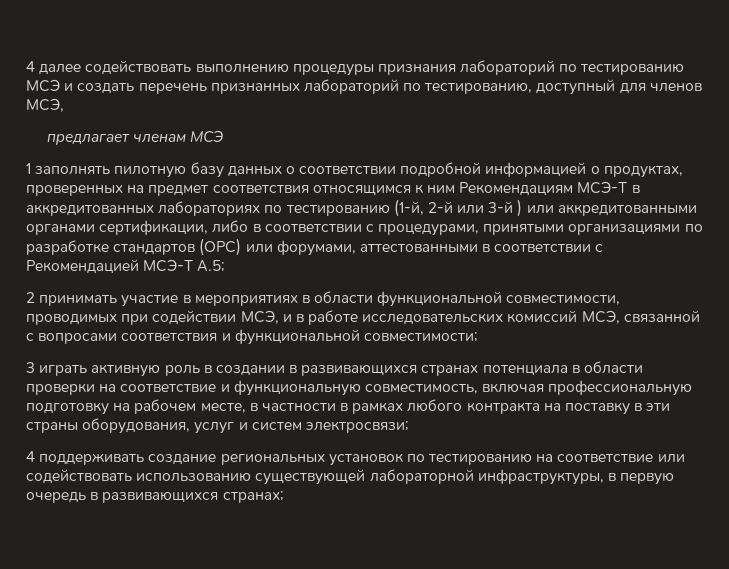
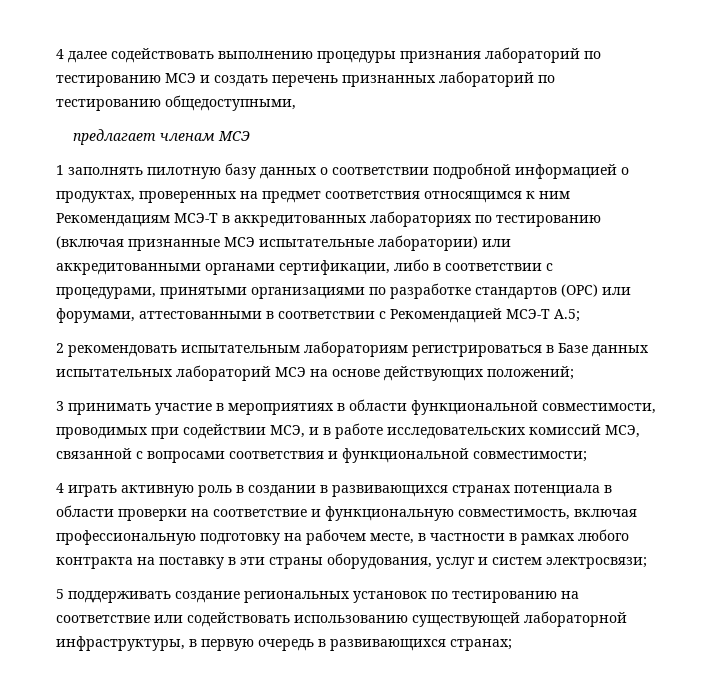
- 4 далее содействовать выполнению процедуры признания лабораторий по тестированию МСЭ и создать перечень признанных лабораторий по тестированию, доступный для членов МСЭ,
+ 4 далее содействовать выполнению процедуры признания лабораторий по тестированию МСЭ и создать перечень признанных лабораторий по тестированию общедоступными,
- 1 заполнять пилотную базу данных о соответствии подробной информацией о продуктах, проверенных на предмет соответствия относящимся к ним Рекомендациям МСЭ-Т в аккредитованных лабораториях по тестированию (1-й, 2-й или 3-й ) или аккредитованными органами сертификации, либо в соответствии с процедурами, принятыми организациями по разработке стандартов (ОРС) или форумами, аттестованными в соответствии с Рекомендацией МСЭ-Т А.5;
+ 1 заполнять пилотную базу данных о соответствии подробной информацией о продуктах, проверенных на предмет соответствия относящимся к ним Рекомендациям МСЭ-Т в аккредитованных лабораториях по тестированию (включая признанные МСЭ испытательные лаборатории) или аккредитованными органами сертификации, либо в соответствии с процедурами, принятыми организациями по разработке стандартов (ОРС) или форумами, аттестованными в соответствии с Рекомендацией МСЭ-Т А.5;
- 2 принимать участие в мероприятиях в области функциональной совместимости, проводимых при содействии МСЭ, и в работе исследовательских комиссий МСЭ, связанной с вопросами соответствия и функциональной совместимости;
+ 2 рекомендовать испытательным лабораториям регистрироваться в Базе данных испытательных лабораторий МСЭ на основе действующих положений;
+ 3 принимать участие в мероприятиях в области функциональной совместимости, проводимых при содействии МСЭ, и в работе исследовательских комиссий МСЭ, связанной с вопросами соответствия и функциональной совместимости;
- 3 играть активную роль в создании в развивающихся странах потенциала в области проверки на соответствие и функциональную совместимость, включая профессиональную подготовку на рабочем месте, в частности в рамках любого контракта на поставку в эти страны оборудования, услуг и систем электросвязи;
+ 4 играть активную роль в создании в развивающихся странах потенциала в области проверки на соответствие и функциональную совместимость, включая профессиональную подготовку на рабочем месте, в частности в рамках любого контракта на поставку в эти страны оборудования, услуг и систем электросвязи;
- 4 поддерживать создание региональных установок по тестированию на соответствие или содействовать использованию существующей лабораторной инфраструктуры, в первую очередь в развивающихся странах;
+ 5 поддерживать создание региональных установок по тестированию на соответствие или содействовать использованию существующей лабораторной инфраструктуры, в первую очередь в развивающихся странах;

